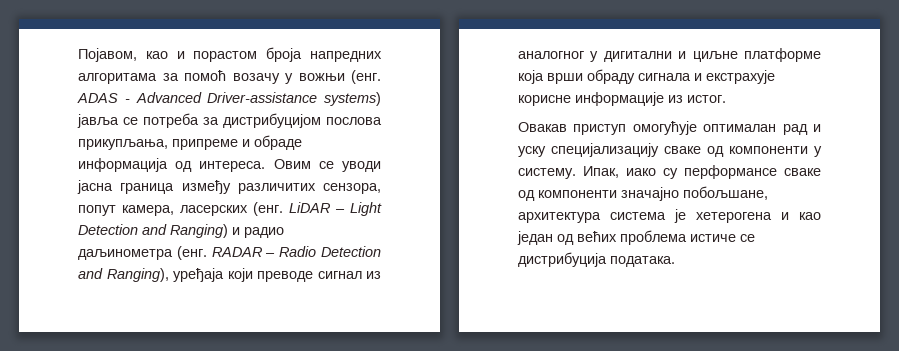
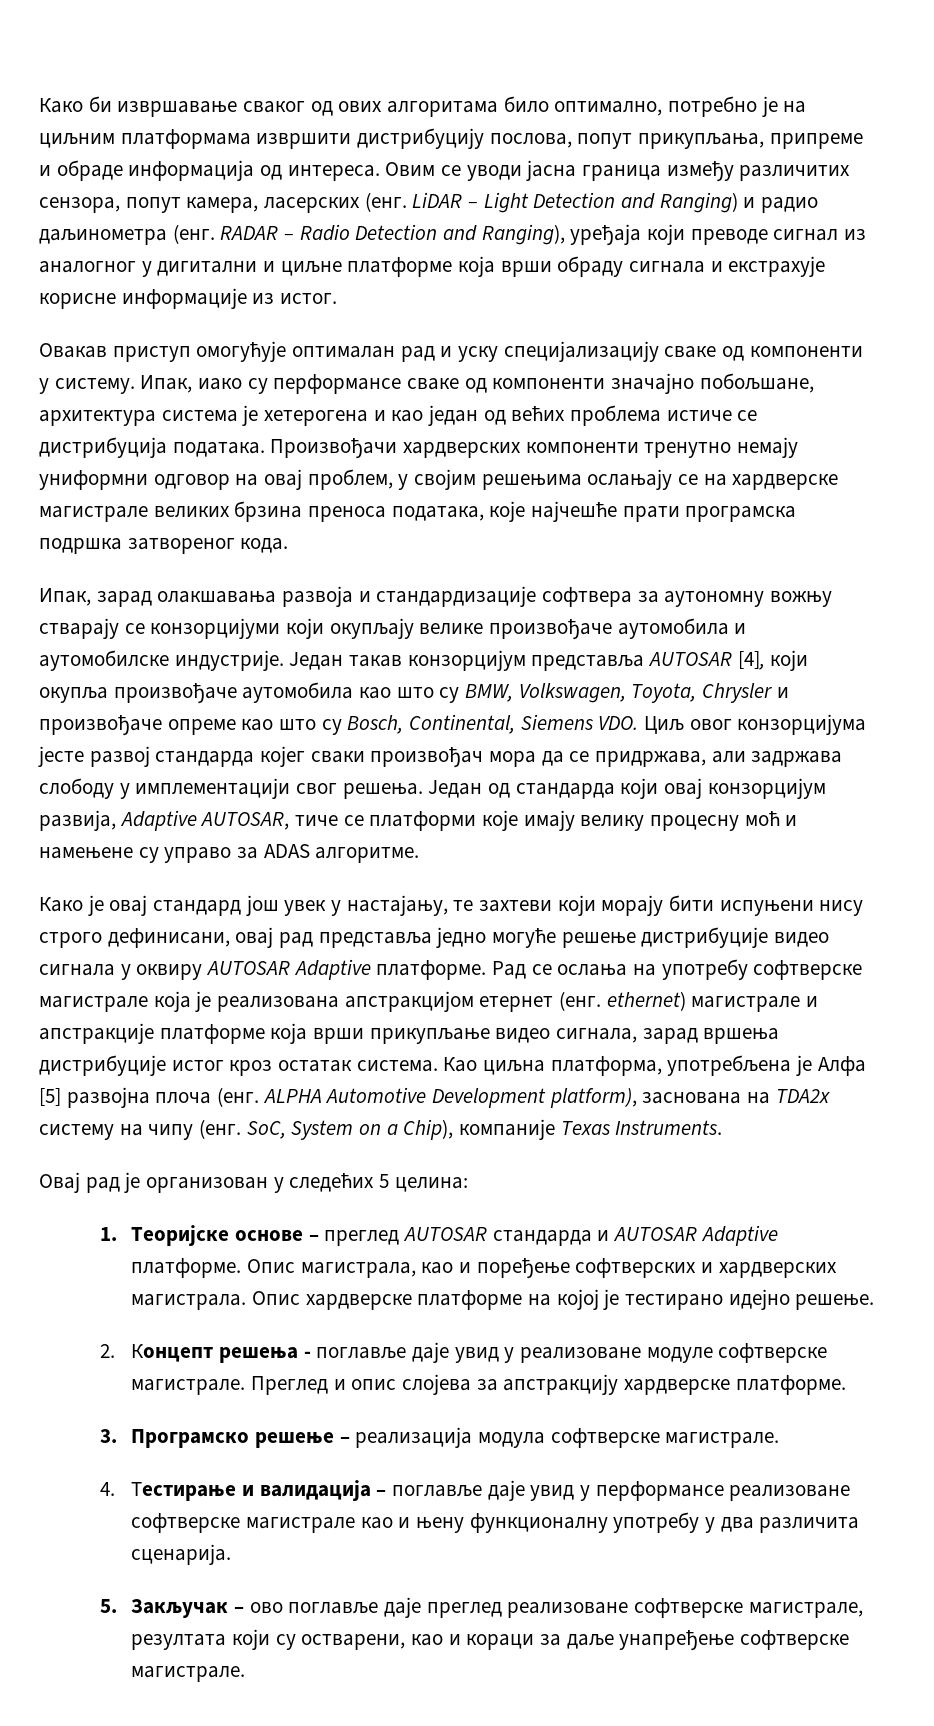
- Појавом, као и порастом броја напредних алгоритама за помоћ возачу у вожњи (енг. ADAS - Advanced Driver-assistance systems) јавља се потреба за дистрибуцијом послова прикупљања, припреме и обраде информација од интереса.
+ Како би извршавање сваког од ових алгоритама било оптимално, потребно је на циљним платформама извршити дистрибуцију послова, попут прикупљања, припреме и обраде информација од интереса.
+ Произвођачи хардверских компоненти тренутно немају униформни одговор на овај проблем, у својим решењима ослањају се на хардверске магистрале великих брзина преноса података, које најчешће прати програмска подршка затвореног кода.
+ Ипак, зарад олакшавања развоја и стандардизације софтвера за аутономну вожњу стварају се конзорцијуми који окупљају велике произвођаче аутомобила и аутомобилске индустрије. Један такав конзорцијум представља AUTOSAR [4], који окупља произвођаче аутомобила као што су BMW, Volkswagen, Toyota, Chrysler и произвођаче опреме као што су Bosch, Continental, Siemens VDO. Циљ овог конзорцијума јесте развој стандарда којег сваки произвођач мора да се придржава, али задржава слободу у имплементацији свог решења. Један од стандарда који овај конзорцијум развија, Adaptive AUTOSAR, тиче се платформи које имају велику процесну моћ и намењене су управо за ADAS алгоритме.
+ Како је овај стандард још увек у настајању, те захтеви који морају бити испуњени нису строго дефинисани, овај рад представља једно могуће решење дистрибуције видео сигнала у оквиру AUTOSAR Adaptive платформе. Рад се ослања на употребу софтверске магистрале која је реализована апстракцијом етернет (енг. ethernet) магистрале и апстракције платформе која врши прикупљање видео сигнала, зарад вршења дистрибуције истог кроз остатак система. Као циљна платформа, употребљена је Алфа [5] развојна плоча (енг. ALPHA Automotive Development platform), заснована на TDA2x систему на чипу (енг. SoC, System on a Chip), компаније Texas Instruments.
+ Овај рад је организован у следећих 5 целина:
+ 1. Теоријске основе – преглед AUTOSAR стандарда и AUTOSAR Adaptive платформе. Опис магистрала, као и поређење софтверских и хардверских магистрала. Опис хардверске платформе на којој је тестирано идејно решење.
+ 2. Концепт решења - поглавље даје увид у реализоване модуле софтверске магистрале. Преглед и опис слојева за апстракцију хардверске платформе.
+ 3. Програмско решење – реализација модула софтверске магистрале.
+ 4. Тестирање и валидација – поглавље даје увид у перформансе реализоване софтверске магистрале као и њену функционалну употребу у два различита сценарија.
+ 5. Закључак – ово поглавље даје преглед реализоване софтверске магистрале, резултата који су остварени, као и кораци за даље унапређење софтверске магистрале.

